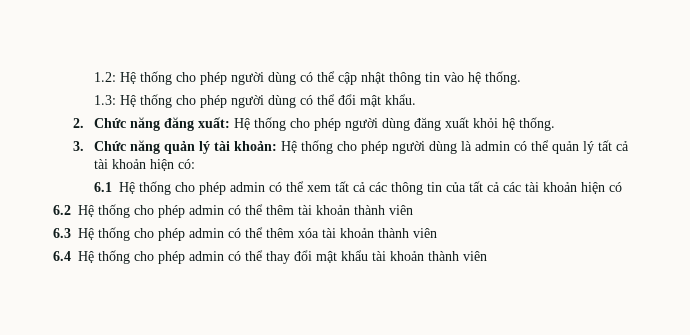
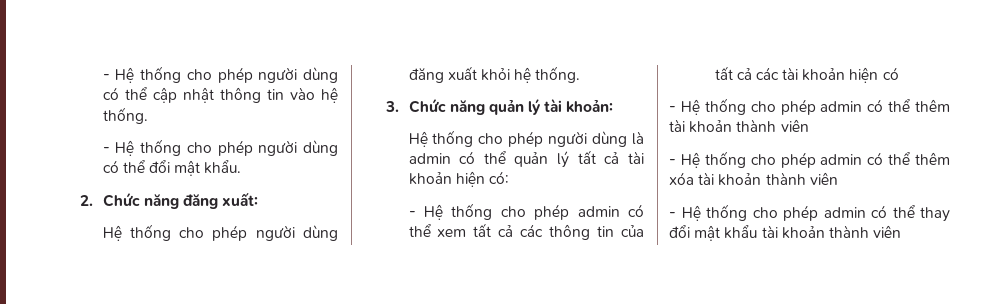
- 1.2: Hệ thống cho phép người dùng có thể cập nhật thông tin vào hệ thống.
+ - Hệ thống cho phép người dùng có thể cập nhật thông tin vào hệ thống.
- 1.3: Hệ thống cho phép người dùng có thể đổi mật khẩu.
+ - Hệ thống cho phép người dùng có thể đổi mật khẩu.
- 2. Chức năng đăng xuất: Hệ thống cho phép người dùng đăng xuất khỏi hệ thống.
+ 2. Chức năng đăng xuất:
+ Hệ thống cho phép người dùng đăng xuất khỏi hệ thống.
- 3. Chức năng quản lý tài khoản: Hệ thống cho phép người dùng là admin có thể quản lý tất cả tài khoản hiện có:
+ 3. Chức năng quản lý tài khoản:
+ Hệ thống cho phép người dùng là admin có thể quản lý tất cả tài khoản hiện có:
- 6.1 Hệ thống cho phép admin có thể xem tất cả các thông tin của tất cả các tài khoản hiện có
+ - Hệ thống cho phép admin có thể xem tất cả các thông tin của tất cả các tài khoản hiện có
- 6.2 Hệ thống cho phép admin có thể thêm tài khoản thành viên
+ - Hệ thống cho phép admin có thể thêm tài khoản thành viên
- 6.3 Hệ thống cho phép admin có thể thêm xóa tài khoản thành viên
+ - Hệ thống cho phép admin có thể thêm xóa tài khoản thành viên
- 6.4 Hệ thống cho phép admin có thể thay đổi mật khẩu tài khoản thành viên
+ - Hệ thống cho phép admin có thể thay đổi mật khẩu tài khoản thành viên

